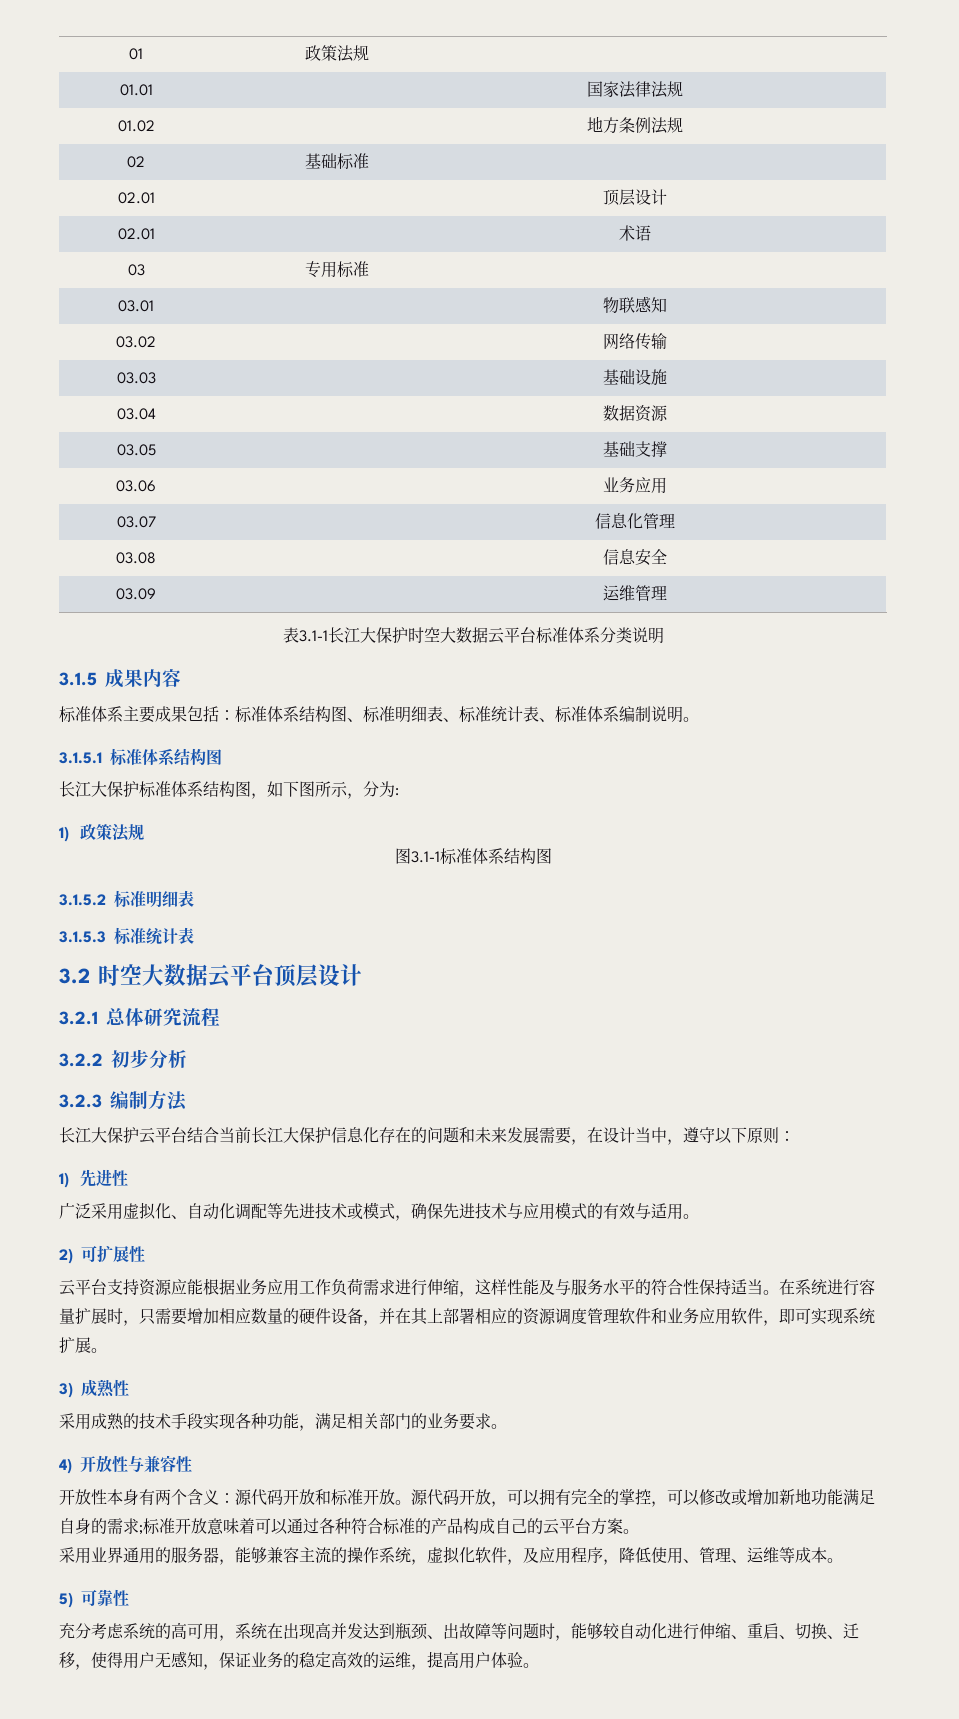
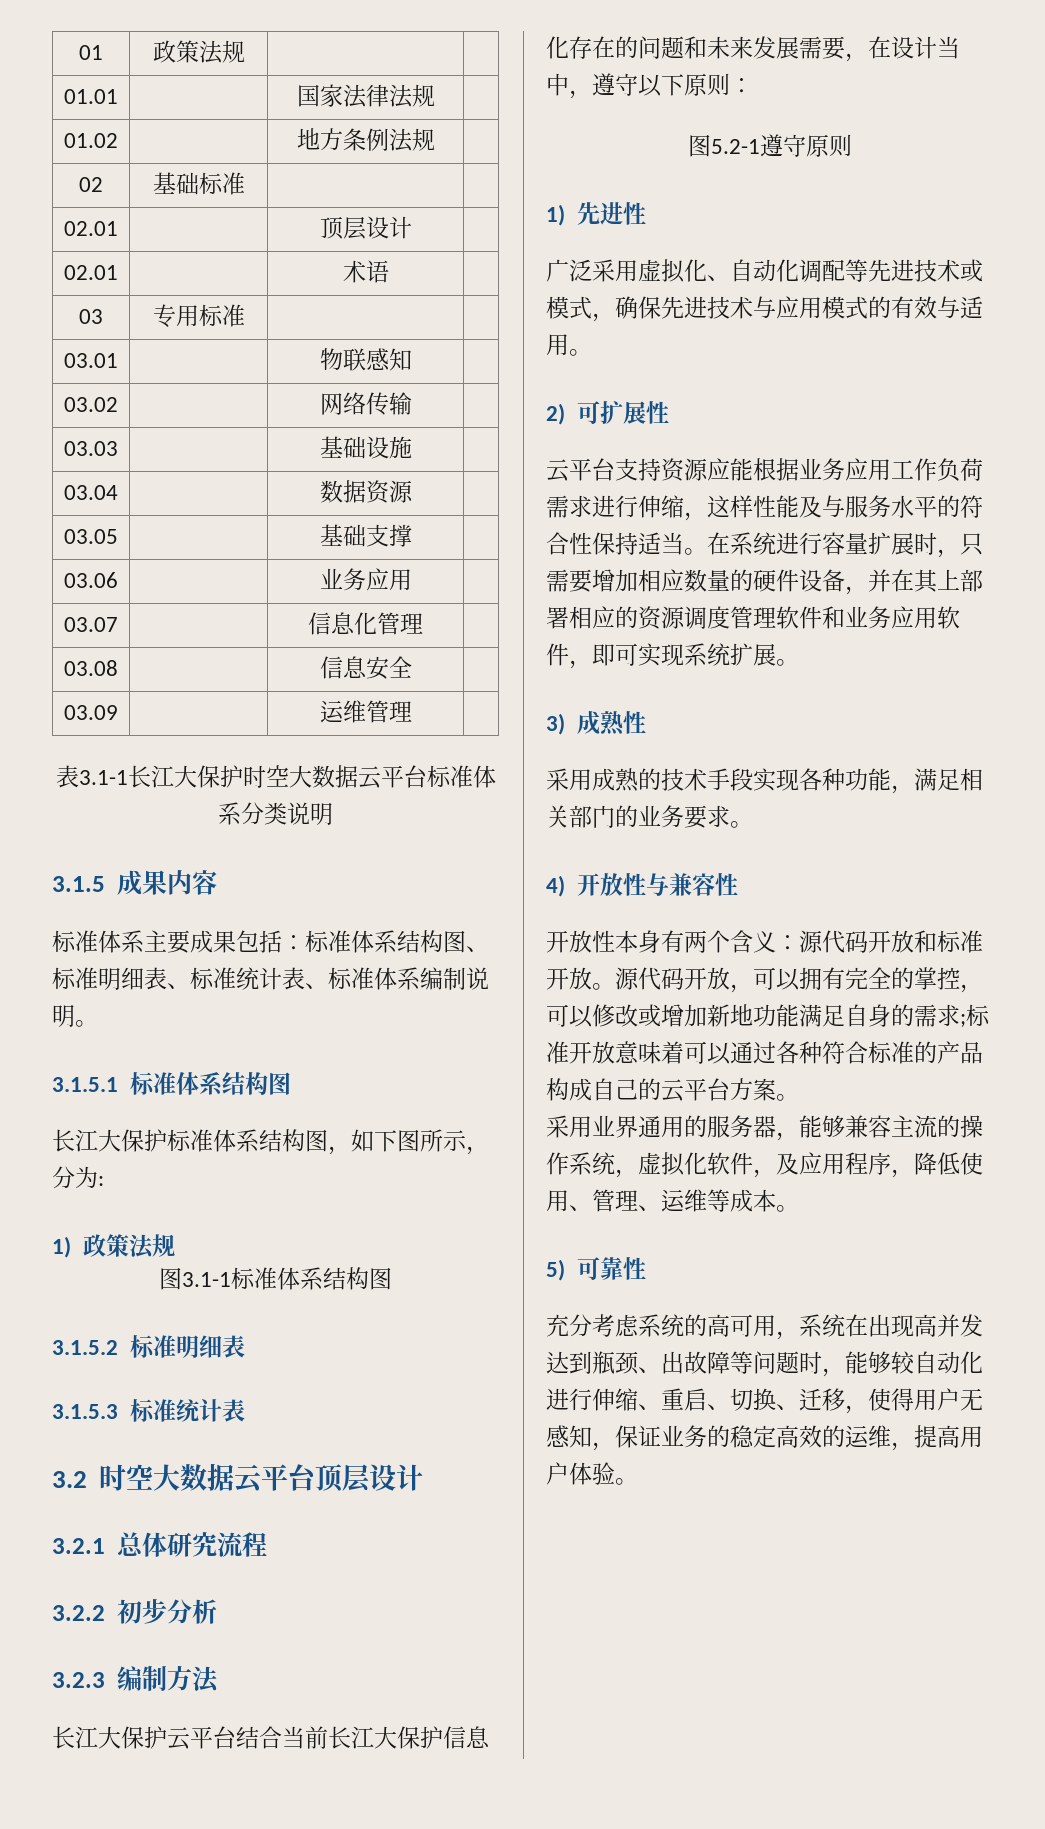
+ 图5.2-1遵守原则

